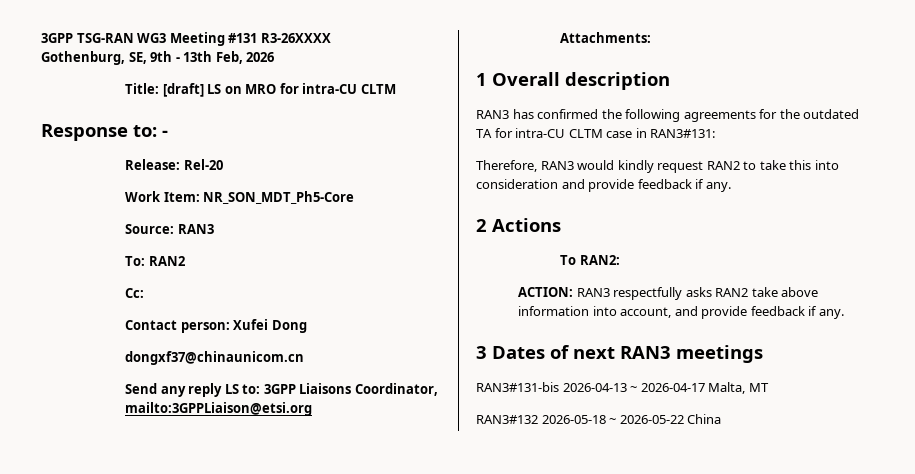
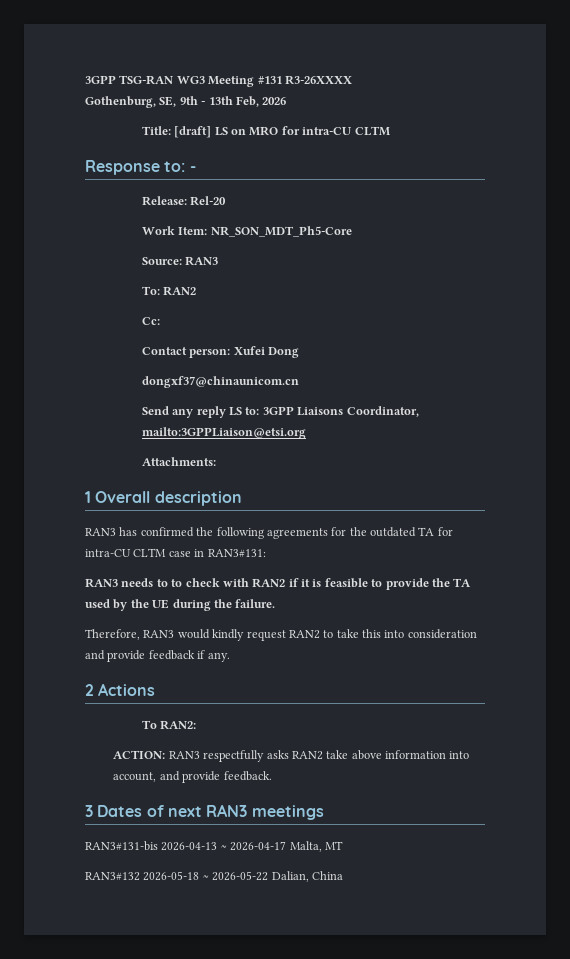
+ RAN3 needs to to check with RAN2 if it is feasible to provide the TA used by the UE during the failure.
- ACTION: RAN3 respectfully asks RAN2 take above information into account, and provide feedback if any.
+ ACTION: RAN3 respectfully asks RAN2 take above information into account, and provide feedback.
- RAN3#132 2026-05-18 ~ 2026-05-22 China
+ RAN3#132 2026-05-18 ~ 2026-05-22 Dalian, China

